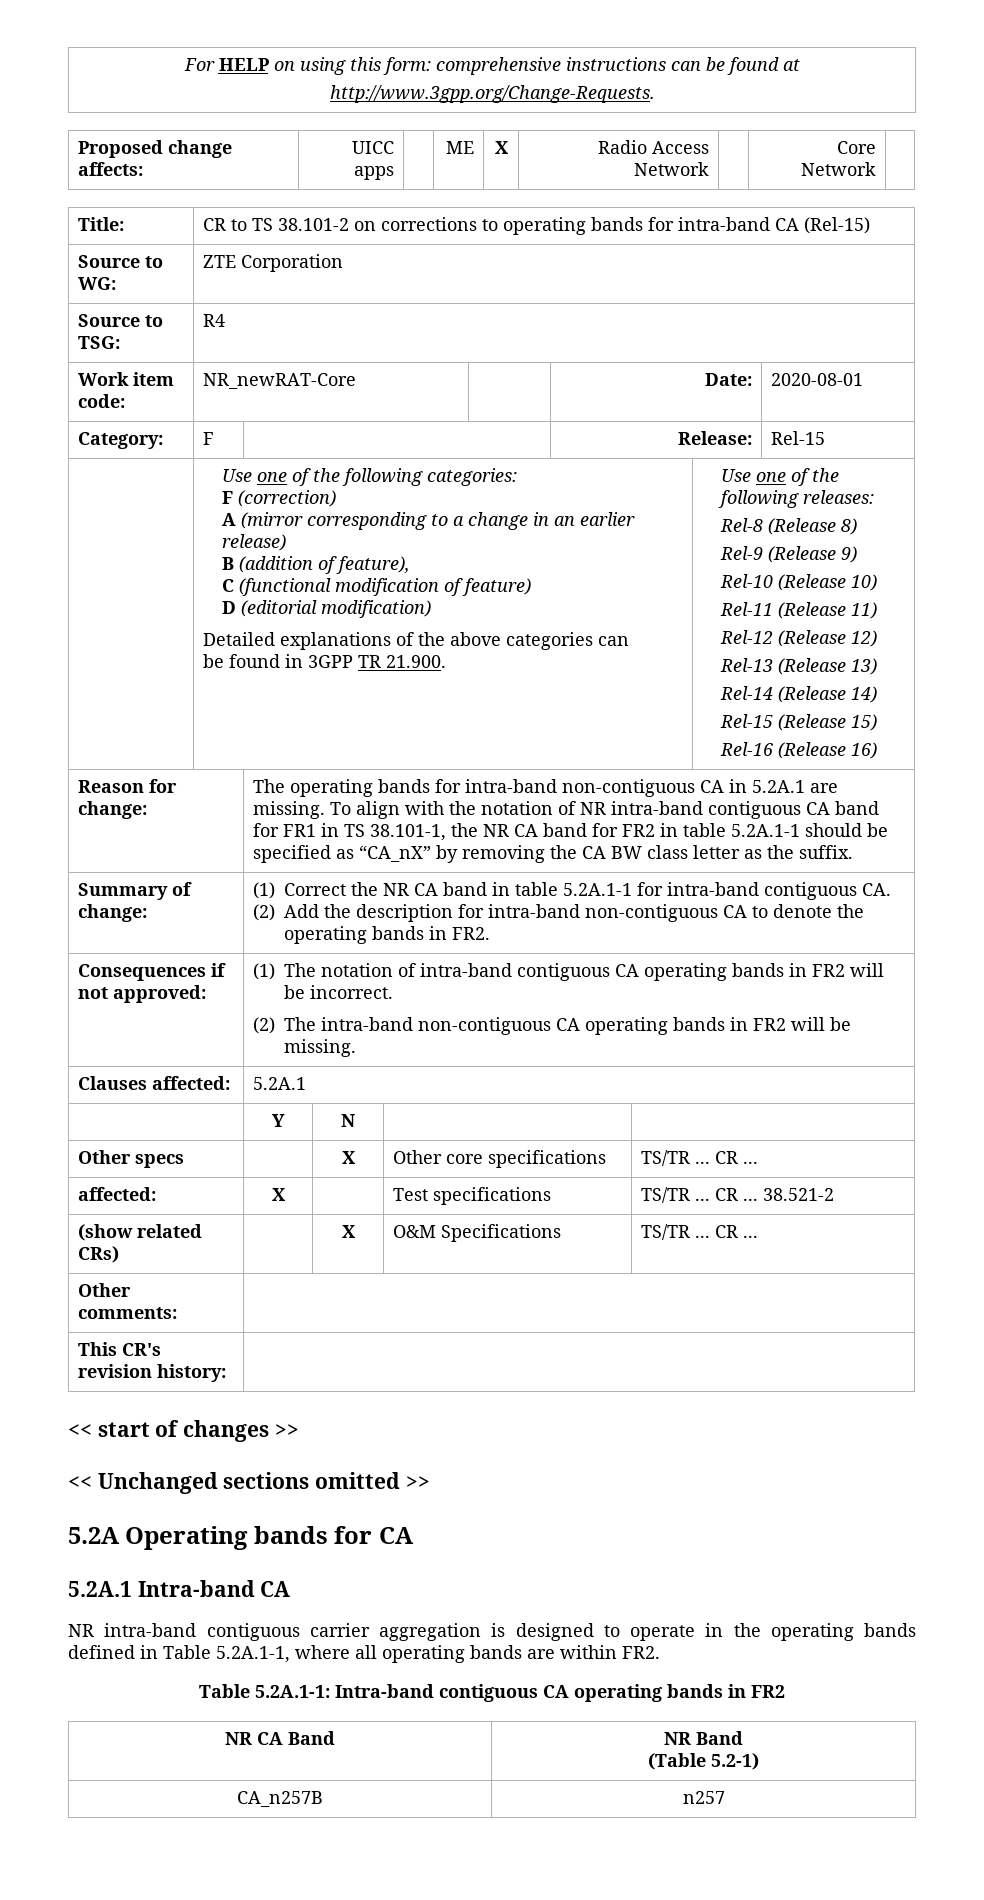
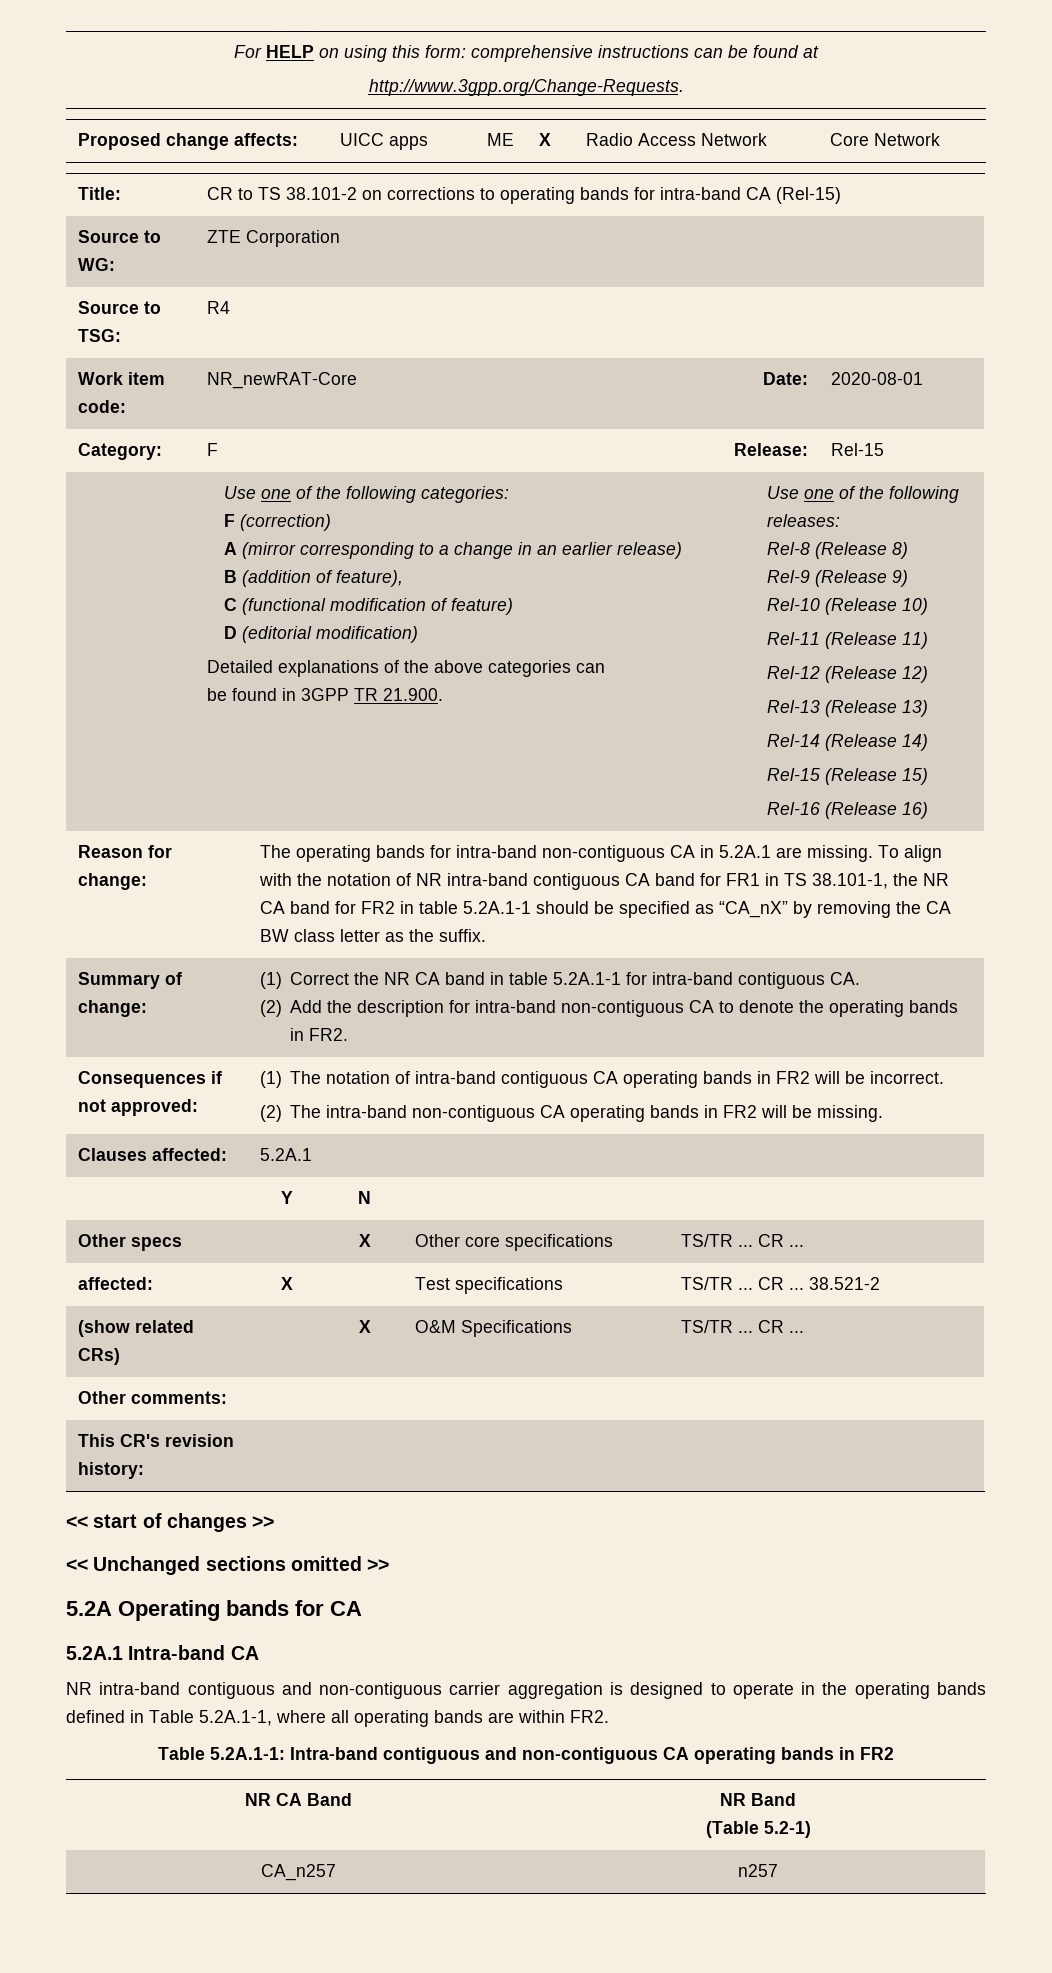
- NR intra-band contiguous carrier aggregation is designed to operate in the operating bands defined in Table 5.2A.1-1, where all operating bands are within FR2.
+ NR intra-band contiguous and non-contiguous carrier aggregation is designed to operate in the operating bands defined in Table 5.2A.1-1, where all operating bands are within FR2.
- Table 5.2A.1-1: Intra-band contiguous CA operating bands in FR2
+ Table 5.2A.1-1: Intra-band contiguous and non-contiguous CA operating bands in FR2
- CA_n257B | n257
+ CA_n257 | n257

